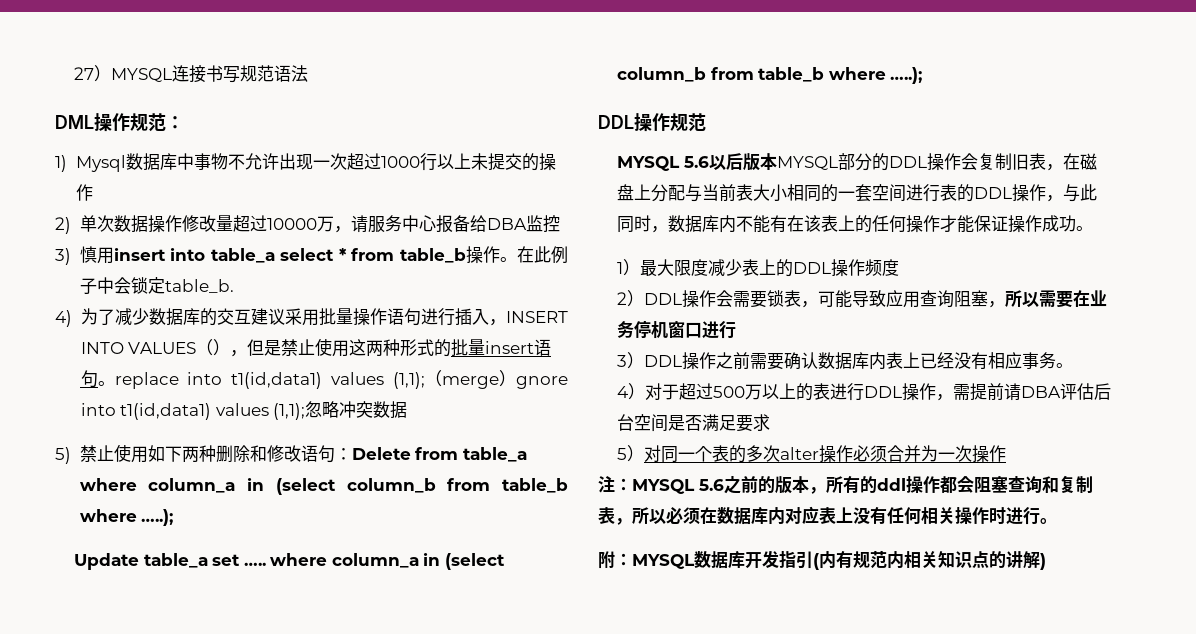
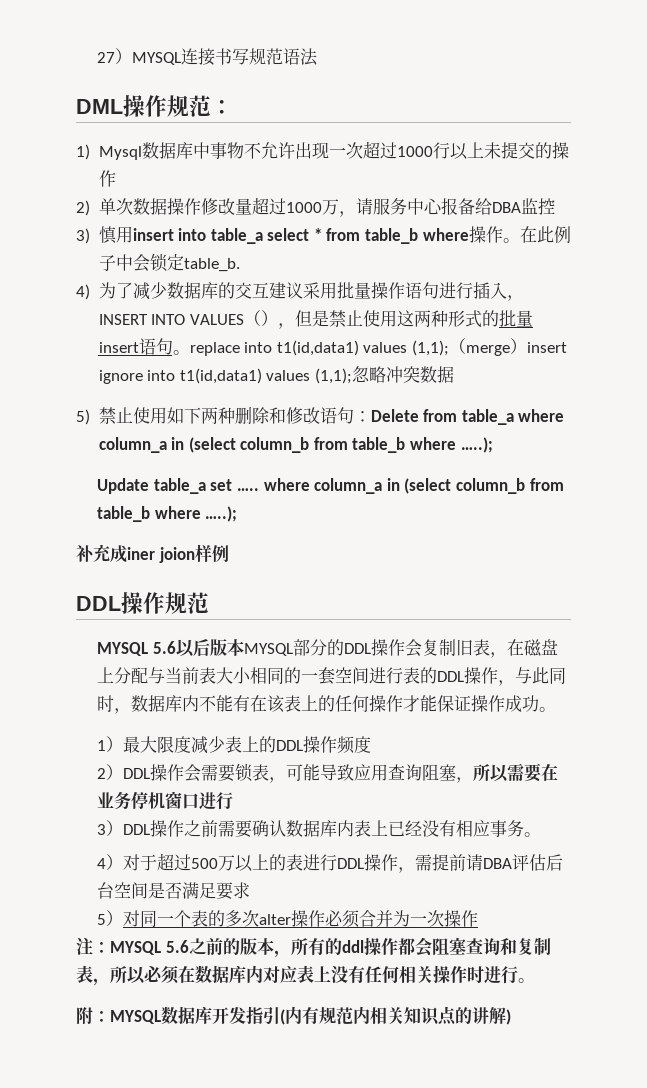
- 2)单次数据操作修改量超过10000万，请服务中心报备给DBA监控
+ 2)单次数据操作修改量超过1000万，请服务中心报备给DBA监控
- 3)慎用insert into table_a select * from table_b操作。
+ 3)慎用insert into table_a select * from table_b where操作。
- 4)为了减少数据库的交互建议采用批量操作语句进行插入，INSERT INTO VALUES（），但是禁止使用这两种形式的批量insert语句。replace into t1(id,data1) values (1,1);（merge）gnore into t1(id,data1) values (1,1);忽略冲突数据
+ 4)为了减少数据库的交互建议采用批量操作语句进行插入，INSERT INTO VALUES（），但是禁止使用这两种形式的批量insert语句。replace into t1(id,data1) values (1,1);（merge）insert ignore into t1(id,data1) values (1,1);忽略冲突数据
+ 补充成iner joion样例

